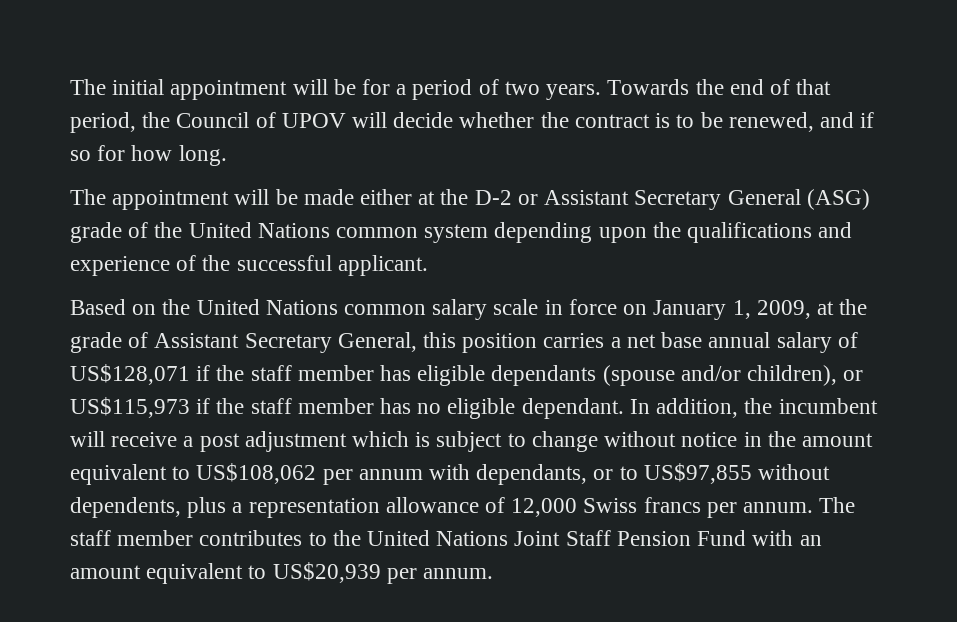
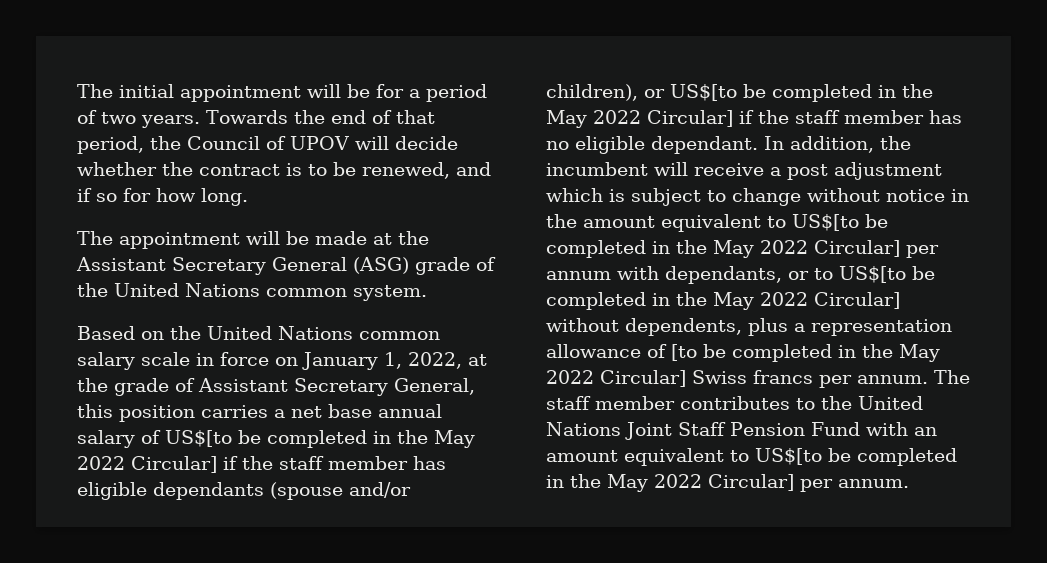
- The appointment will be made either at the D-2 or Assistant Secretary General (ASG) grade of the United Nations common system depending upon the qualifications and experience of the successful applicant.
+ The appointment will be made at the Assistant Secretary General (ASG) grade of the United Nations common system.
- Based on the United Nations common salary scale in force on January 1, 2009, at the grade of Assistant Secretary General, this position carries a net base annual salary of US$128,071 if the staff member has eligible dependants (spouse and/or children), or US$115,973 if the staff member has no eligible dependant.
+ Based on the United Nations common salary scale in force on January 1, 2022, at the grade of Assistant Secretary General, this position carries a net base annual salary of US$[to be completed in the May 2022 Circular] if the staff member has eligible dependants (spouse and/or children), or US$[to be completed in the May 2022 Circular] if the staff member has no eligible dependant.
- In addition, the incumbent will receive a post adjustment which is subject to change without notice in the amount equivalent to US$108,062 per annum with dependants, or to US$97,855 without dependents, plus a representation allowance of 12,000 Swiss francs per annum.
+ In addition, the incumbent will receive a post adjustment which is subject to change without notice in the amount equivalent to US$[to be completed in the May 2022 Circular] per annum with dependants, or to US$[to be completed in the May 2022 Circular] without dependents, plus a representation allowance of [to be completed in the May 2022 Circular] Swiss francs per annum.
- The staff member contributes to the United Nations Joint Staff Pension Fund with an amount equivalent to US$20,939 per annum.
+ The staff member contributes to the United Nations Joint Staff Pension Fund with an amount equivalent to US$[to be completed in the May 2022 Circular] per annum.

